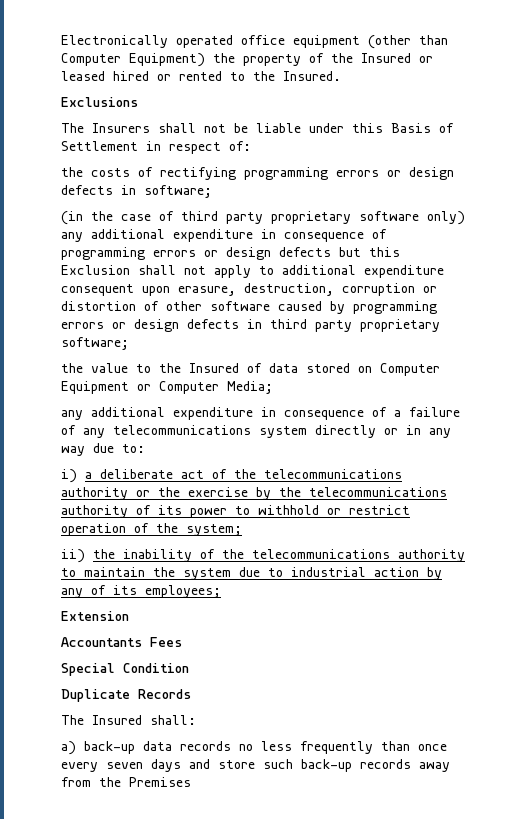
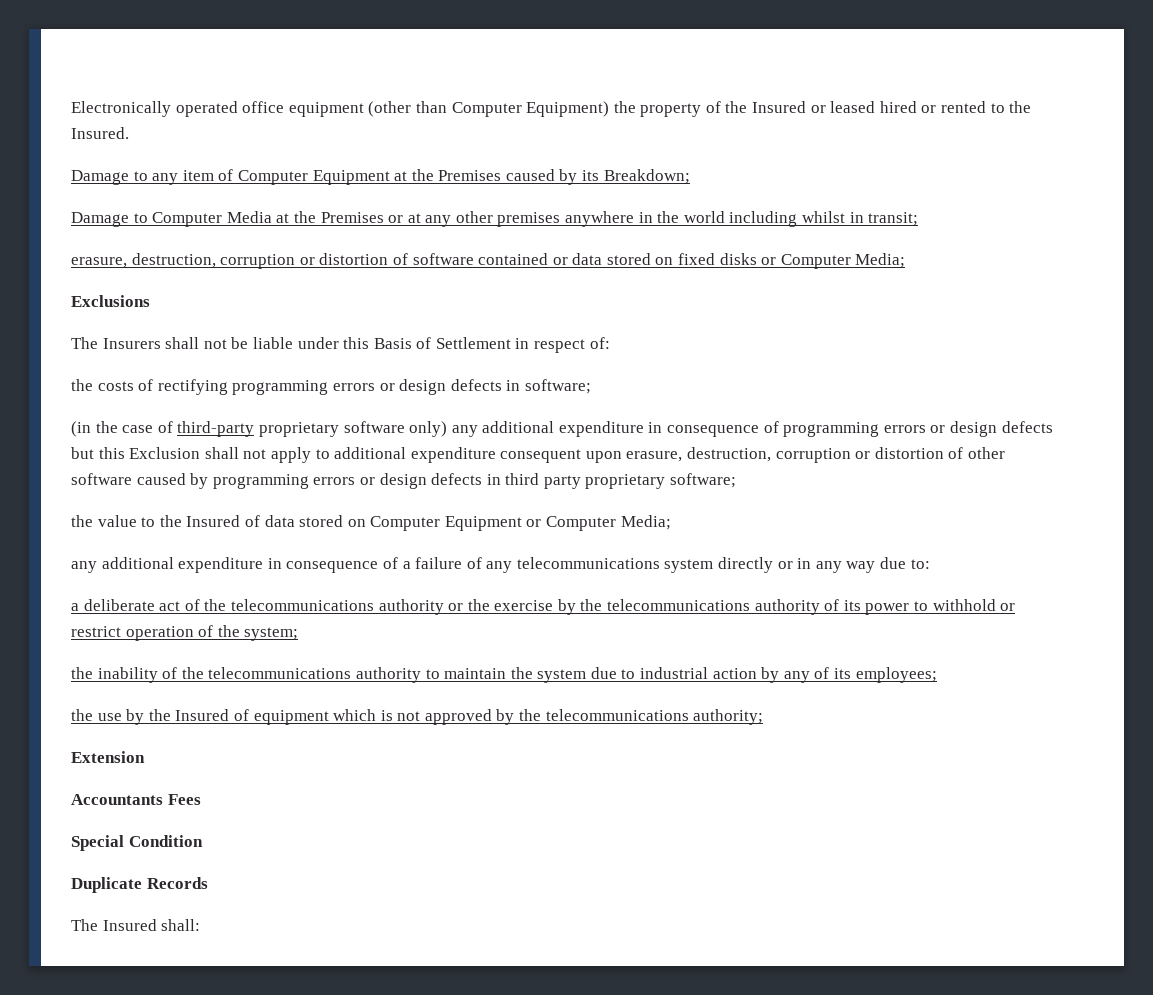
+ Damage to any item of Computer Equipment at the Premises caused by its Breakdown;
+ Damage to Computer Media at the Premises or at any other premises anywhere in the world including whilst in transit;
+ erasure, destruction, corruption or distortion of software contained or data stored on fixed disks or Computer Media;
- (in the case of third party proprietary software only) any additional expenditure in consequence of programming errors or design defects but this Exclusion shall not apply to additional expenditure consequent upon erasure, destruction, corruption or distortion of other software caused by programming errors or design defects in third party proprietary software;
+ (in the case of third-party proprietary software only) any additional expenditure in consequence of programming errors or design defects but this Exclusion shall not apply to additional expenditure consequent upon erasure, destruction, corruption or distortion of other software caused by programming errors or design defects in third party proprietary software;
- i) a deliberate act of the telecommunications authority or the exercise by the telecommunications authority of its power to withhold or restrict operation of the system;
+ a deliberate act of the telecommunications authority or the exercise by the telecommunications authority of its power to withhold or restrict operation of the system;
- ii) the inability of the telecommunications authority to maintain the system due to industrial action by any of its employees;
+ the inability of the telecommunications authority to maintain the system due to industrial action by any of its employees;
+ the use by the Insured of equipment which is not approved by the telecommunications authority;
- a) back-up data records no less frequently than once every seven days and store such back-up records away from the Premises

